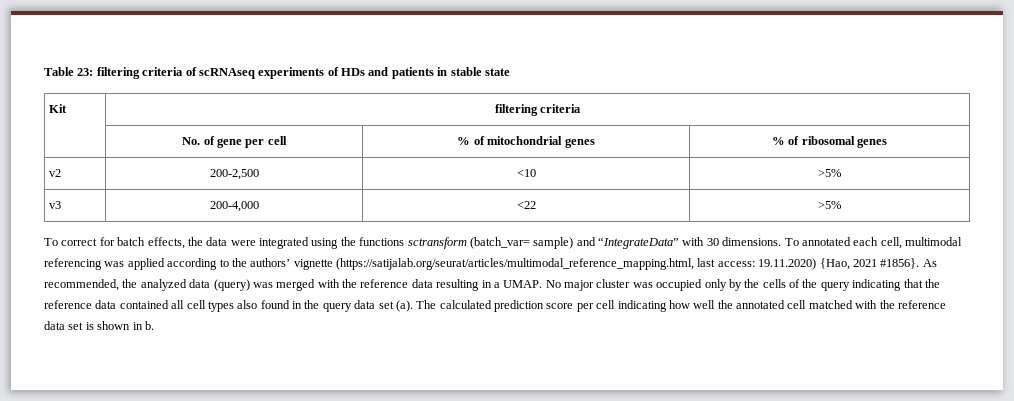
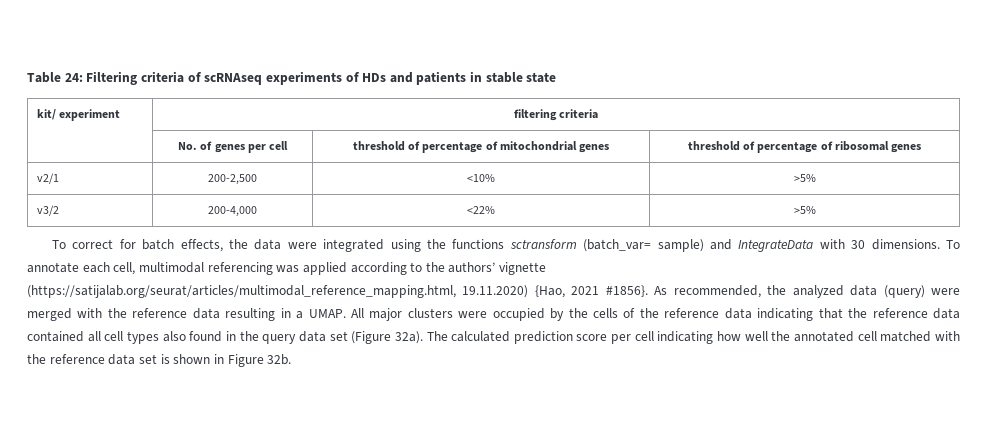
- Table 23: filtering criteria of scRNAseq experiments of HDs and patients in stable state
+ Table 24: Filtering criteria of scRNAseq experiments of HDs and patients in stable state
- Kit | filtering criteria
+ kit/ experiment | filtering criteria
- | No. of gene per cell | % of mitochondrial genes | % of ribosomal genes
+ | No. of genes per cell | threshold of percentage of mitochondrial genes | threshold of percentage of ribosomal genes
- v2 | 200-2,500 | <10 | >5%
- v3 | 200-4,000 | <22 | >5%
+ v2/1 | 200-2,500 | <10% | >5%
+ v3/2 | 200-4,000 | <22% | >5%
- To correct for batch effects, the data were integrated using the functions sctransform (batch_var= sample) and “IntegrateData” with 30 dimensions.
+ To correct for batch effects, the data were integrated using the functions sctransform (batch_var= sample) and IntegrateData with 30 dimensions.
- To annotated each cell, multimodal referencing was applied according to the authors’ vignette (https://satijalab.org/seurat/articles/multimodal_reference_mapping.html, last access: 19.11.2020) {Hao, 2021 #1856}.
+ To annotate each cell, multimodal referencing was applied according to the authors’ vignette (https://satijalab.org/seurat/articles/multimodal_reference_mapping.html, 19.11.2020) {Hao, 2021 #1856}.
- As recommended, the analyzed data (query) was merged with the reference data resulting in a UMAP.
+ As recommended, the analyzed data (query) were merged with the reference data resulting in a UMAP.
- No major cluster was occupied only by the cells of the query indicating that the reference data contained all cell types also found in the query data set (a).
+ All major clusters were occupied by the cells of the reference data indicating that the reference data contained all cell types also found in the query data set (Figure 32a).
- The calculated prediction score per cell indicating how well the annotated cell matched with the reference data set is shown in b.
+ The calculated prediction score per cell indicating how well the annotated cell matched with the reference data set is shown in Figure 32b.

